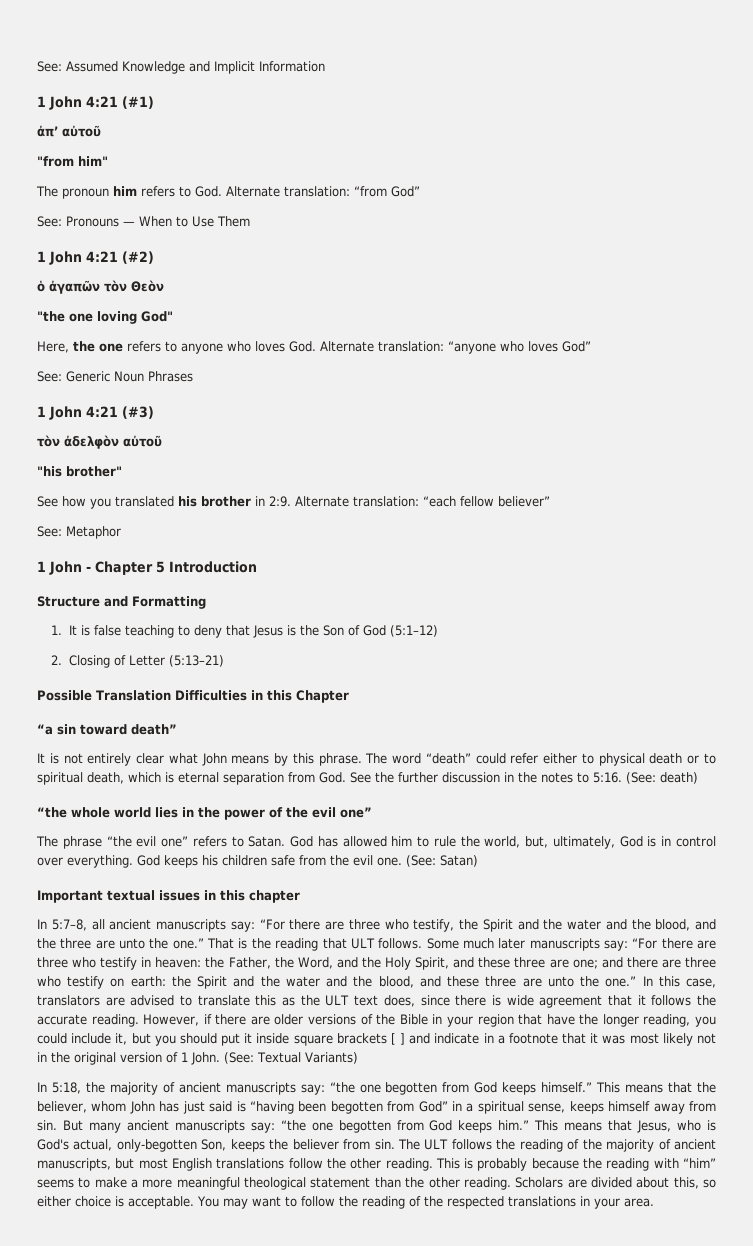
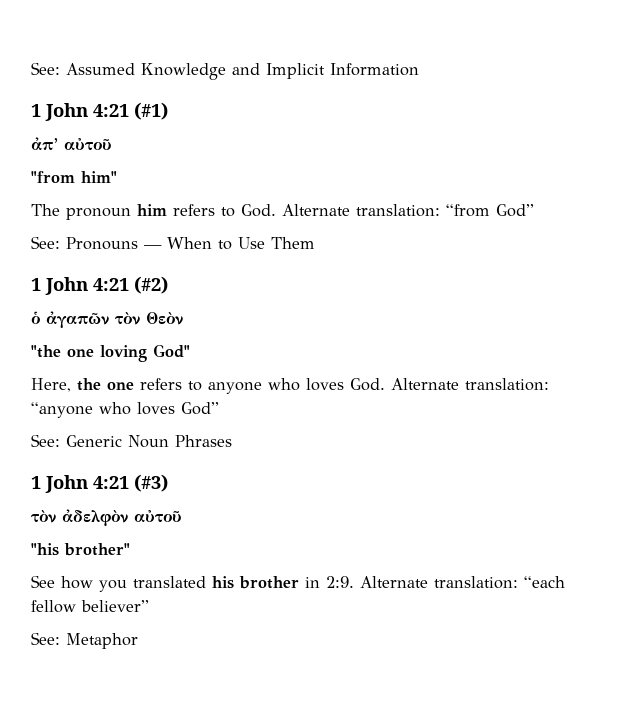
- 1 John - Chapter 5 Introduction
- Structure and Formatting
- 1. It is false teaching to deny that Jesus is the Son of God (5:1–12)
- 2. Closing of Letter (5:13–21)
- Possible Translation Difficulties in this Chapter
- “a sin toward death”
- It is not entirely clear what John means by this phrase. The word “death” could refer either to physical death or to spiritual death, which is eternal separation from God. See the further discussion in the notes to 5:16. (See: death)
- “the whole world lies in the power of the evil one”
- The phrase “the evil one” refers to Satan. God has allowed him to rule the world, but, ultimately, God is in control over everything. God keeps his children safe from the evil one. (See: Satan)
- Important textual issues in this chapter
- In 5:7–8, all ancient manuscripts say: “For there are three who testify, the Spirit and the water and the blood, and the three are unto the one.” That is the reading that ULT follows. Some much later manuscripts say: “For there are three who testify in heaven: the Father, the Word, and the Holy Spirit, and these three are one; and there are three who testify on earth: the Spirit and the water and the blood, and these three are unto the one.” In this case, translators are advised to translate this as the ULT text does, since there is wide agreement that it follows the accurate reading. However, if there are older versions of the Bible in your region that have the longer reading, you could include it, but you should put it inside square brackets [ ] and indicate in a footnote that it was most likely not in the original version of 1 John. (See: Textual Variants)
- In 5:18, the majority of ancient manuscripts say: “the one begotten from God keeps himself.” This means that the believer, whom John has just said is “having been begotten from God” in a spiritual sense, keeps himself away from sin. But many ancient manuscripts say: “the one begotten from God keeps him.” This means that Jesus, who is God's actual, only-begotten Son, keeps the believer from sin. The ULT follows the reading of the majority of ancient manuscripts, but most English translations follow the other reading. This is probably because the reading with “him” seems to make a more meaningful theological statement than the other reading. Scholars are divided about this, so either choice is acceptable. You may want to follow the reading of the respected translations in your area.

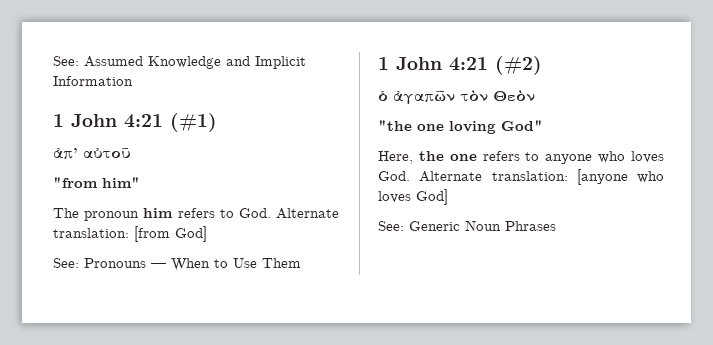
- The pronoun him refers to God. Alternate translation: “from God”
+ The pronoun him refers to God. Alternate translation: [from God]
- Here, the one refers to anyone who loves God. Alternate translation: “anyone who loves God”
+ Here, the one refers to anyone who loves God. Alternate translation: [anyone who loves God]
- 1 John 4:21 (#3)
- τὸν ἀδελφὸν αὐτοῦ
- "his brother"
- See how you translated his brother in 2:9. Alternate translation: “each fellow believer”
- See: Metaphor

